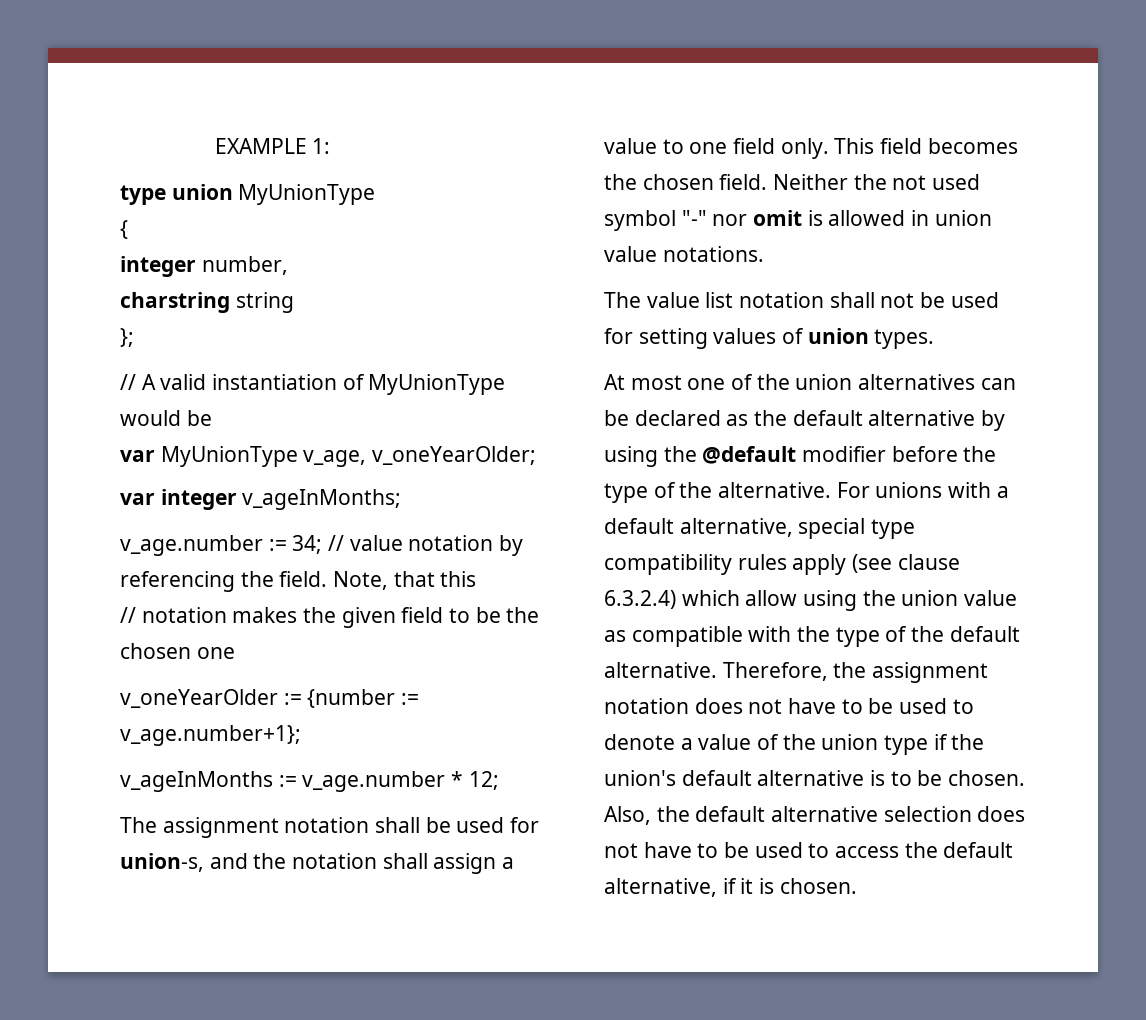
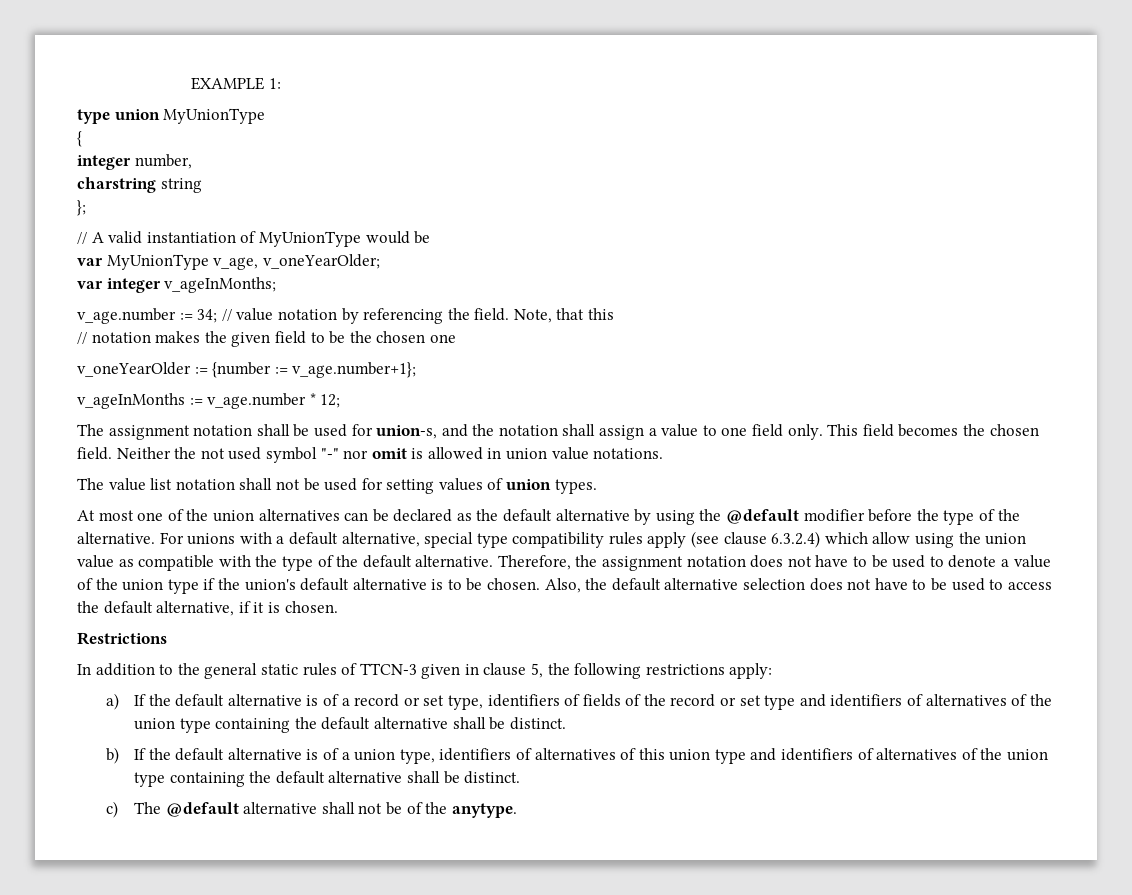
+ Restrictions
+ In addition to the general static rules of TTCN-3 given in clause 5, the following restrictions apply:
+ a) If the default alternative is of a record or set type, identifiers of fields of the record or set type and identifiers of alternatives of the union type containing the default alternative shall be distinct.
+ b) If the default alternative is of a union type, identifiers of alternatives of this union type and identifiers of alternatives of the union type containing the default alternative shall be distinct.
+ c) The @default alternative shall not be of the anytype.

